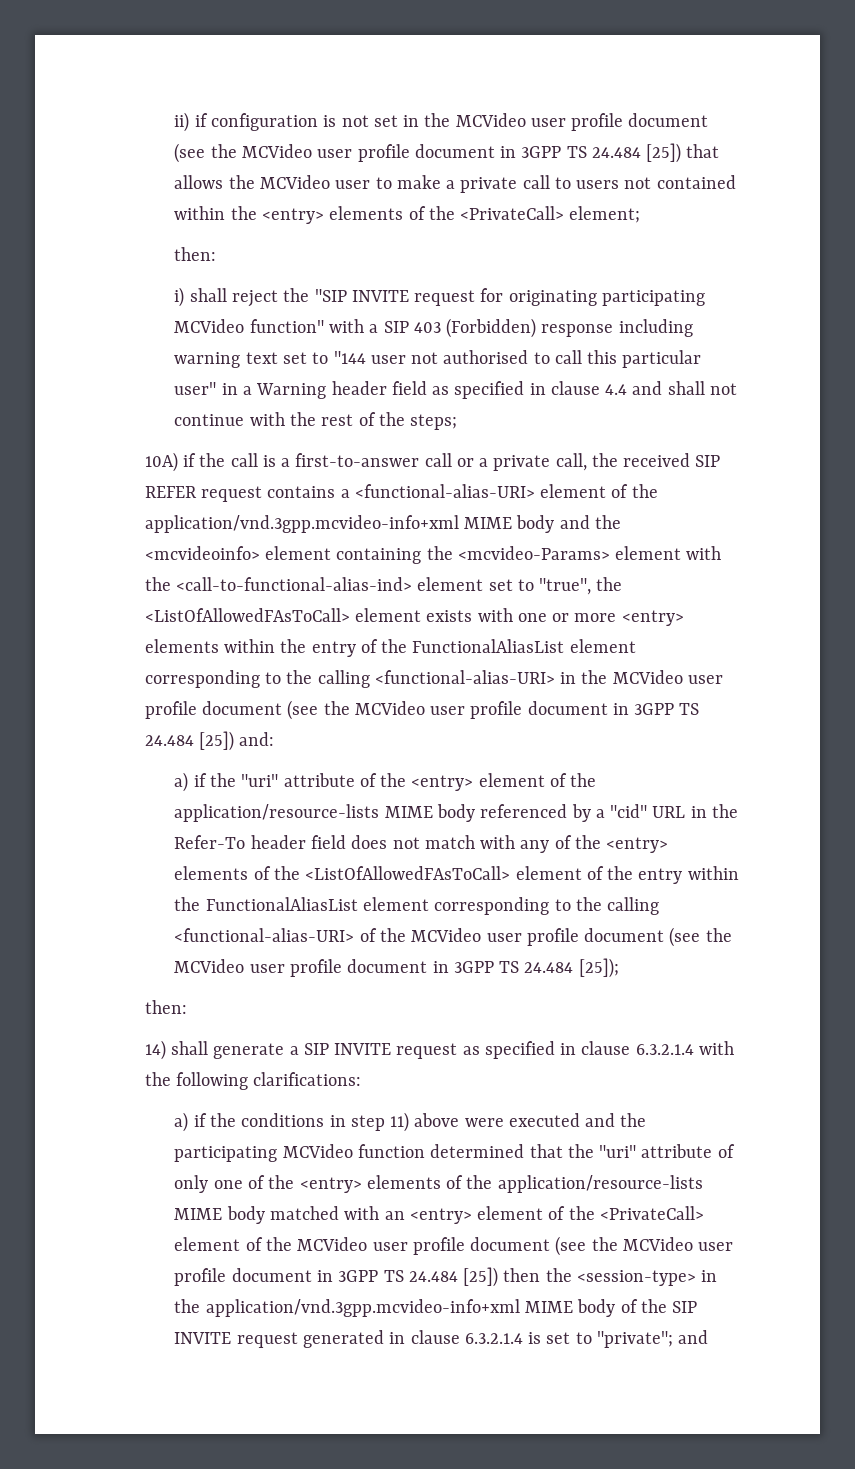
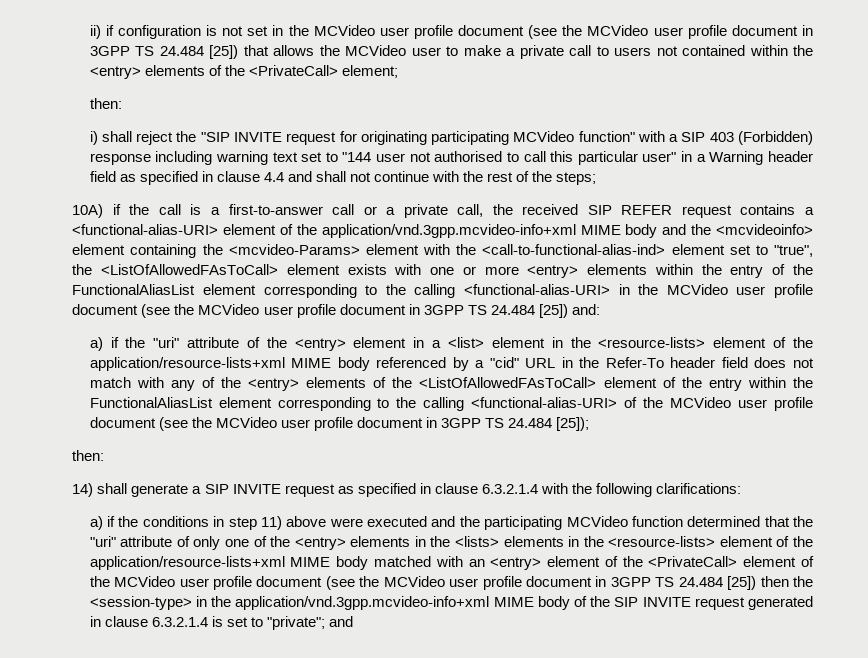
- a) if the "uri" attribute of the <entry> element of the application/resource-lists MIME body referenced by a "cid" URL in the Refer-To header field does not match with any of the <entry> elements of the <ListOfAllowedFAsToCall> element of the entry within the FunctionalAliasList element corresponding to the calling <functional-alias-URI> of the MCVideo user profile document (see the MCVideo user profile document in 3GPP TS 24.484 [25]);
+ a) if the "uri" attribute of the <entry> element in a <list> element in the <resource-lists> element of the application/resource-lists+xml MIME body referenced by a "cid" URL in the Refer-To header field does not match with any of the <entry> elements of the <ListOfAllowedFAsToCall> element of the entry within the FunctionalAliasList element corresponding to the calling <functional-alias-URI> of the MCVideo user profile document (see the MCVideo user profile document in 3GPP TS 24.484 [25]);
- a) if the conditions in step 11) above were executed and the participating MCVideo function determined that the "uri" attribute of only one of the <entry> elements of the application/resource-lists MIME body matched with an <entry> element of the <PrivateCall> element of the MCVideo user profile document (see the MCVideo user profile document in 3GPP TS 24.484 [25]) then the <session-type> in the application/vnd.3gpp.mcvideo-info+xml MIME body of the SIP INVITE request generated in clause 6.3.2.1.4 is set to "private";
+ a) if the conditions in step 11) above were executed and the participating MCVideo function determined that the "uri" attribute of only one of the <entry> elements in the <lists> elements in the <resource-lists> element of the application/resource-lists+xml MIME body matched with an <entry> element of the <PrivateCall> element of the MCVideo user profile document (see the MCVideo user profile document in 3GPP TS 24.484 [25]) then the <session-type> in the application/vnd.3gpp.mcvideo-info+xml MIME body of the SIP INVITE request generated in clause 6.3.2.1.4 is set to "private";

